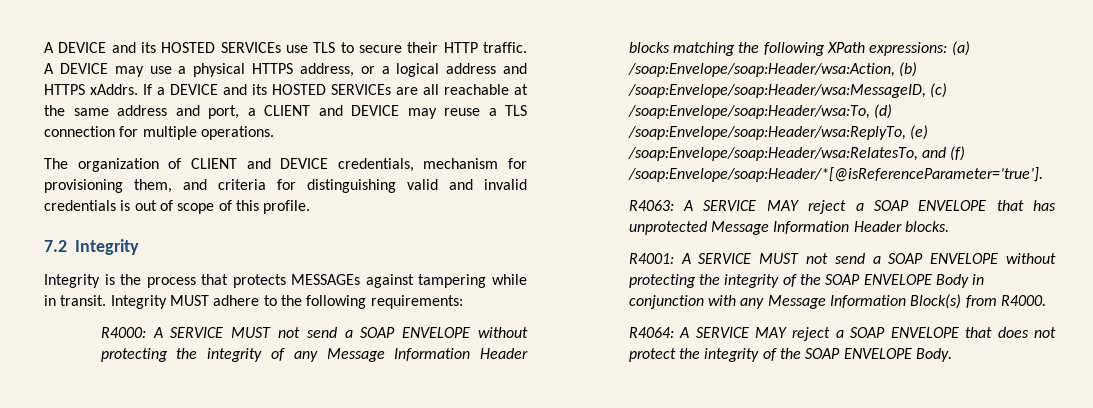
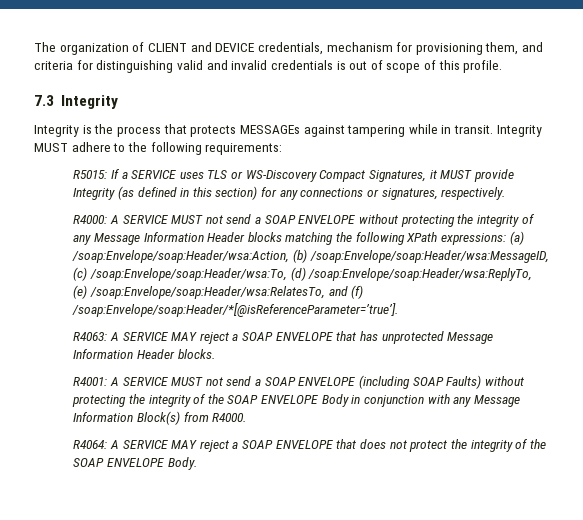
- A DEVICE and its HOSTED SERVICEs use TLS to secure their HTTP traffic. A DEVICE may use a physical HTTPS address, or a logical address and HTTPS xAddrs. If a DEVICE and its HOSTED SERVICEs are all reachable at the same address and port, a CLIENT and DEVICE may reuse a TLS connection for multiple operations.
- 7.2 Integrity
+ 7.3 Integrity
+ R5015: If a SERVICE uses TLS or WS-Discovery Compact Signatures, it MUST provide Integrity (as defined in this section) for any connections or signatures, respectively.
- R4001: A SERVICE MUST not send a SOAP ENVELOPE without protecting the integrity of the SOAP ENVELOPE Body in conjunction with any Message Information Block(s) from R4000.
+ R4001: A SERVICE MUST not send a SOAP ENVELOPE (including SOAP Faults) without protecting the integrity of the SOAP ENVELOPE Body in conjunction with any Message Information Block(s) from R4000.

